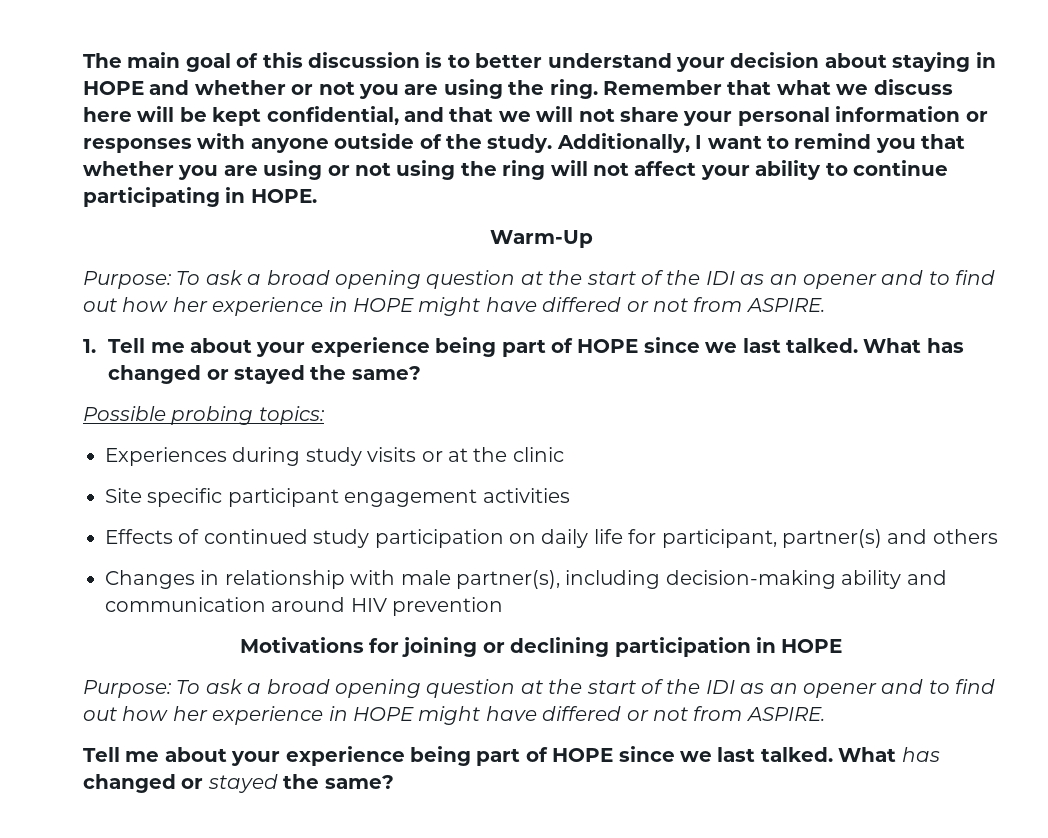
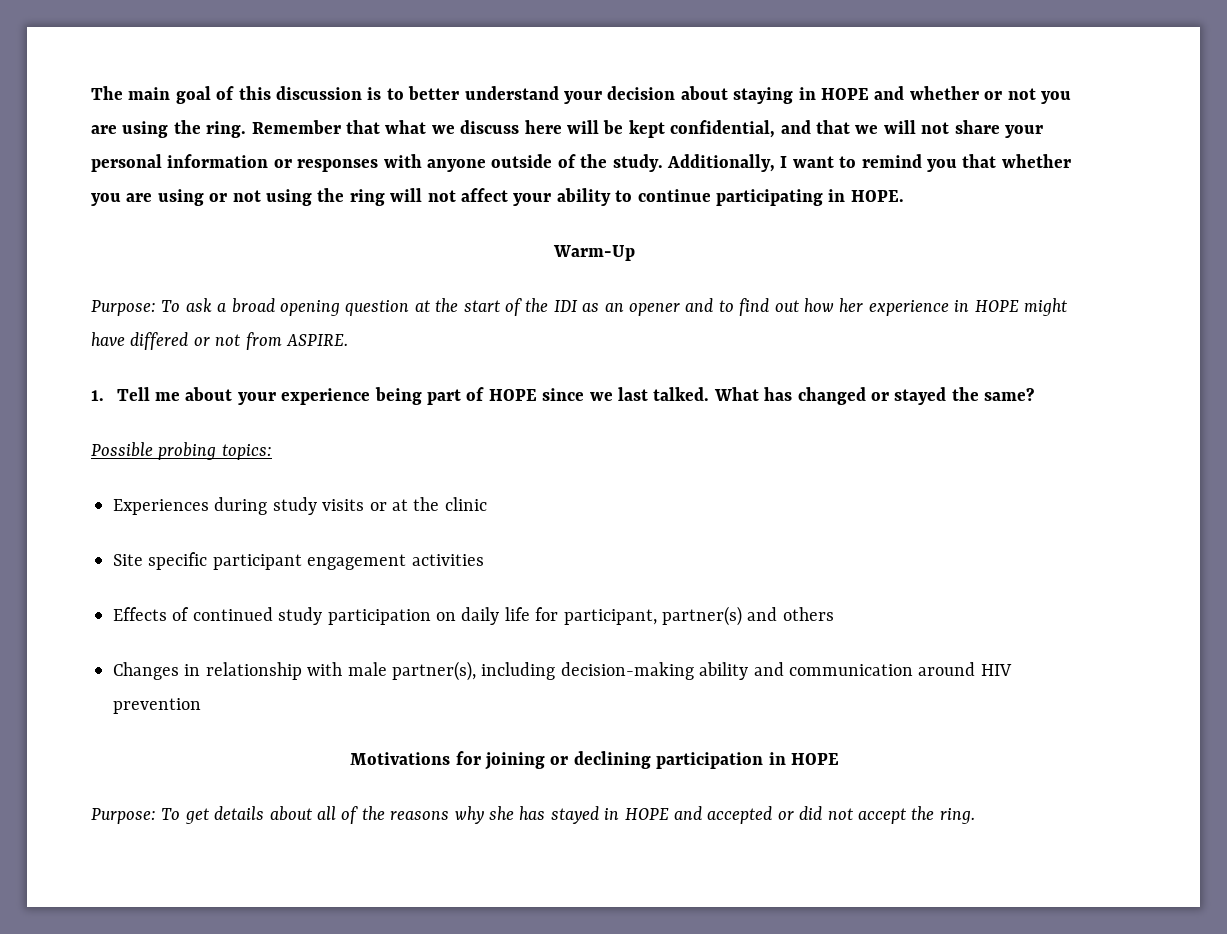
  Motivations for joining or declining participation in HOPE
- Purpose: To ask a broad opening question at the start of the IDI as an opener and to find out how her experience in HOPE might have differed or not from ASPIRE.
- Tell me about your experience being part of HOPE since we last talked. What has changed or stayed the same?
+ Purpose: To get details about all of the reasons why she has stayed in HOPE and accepted or did not accept the ring.

